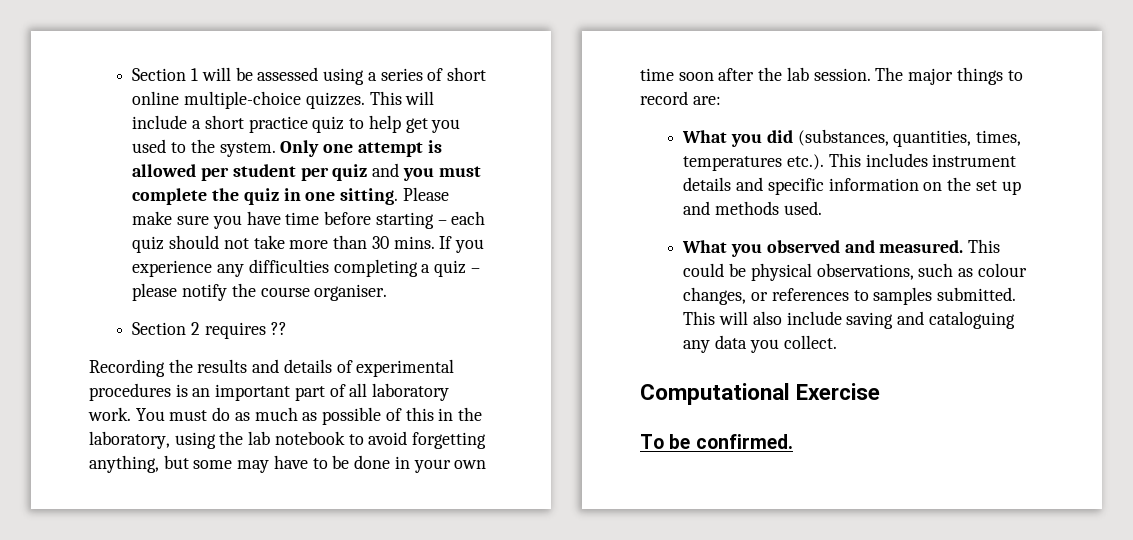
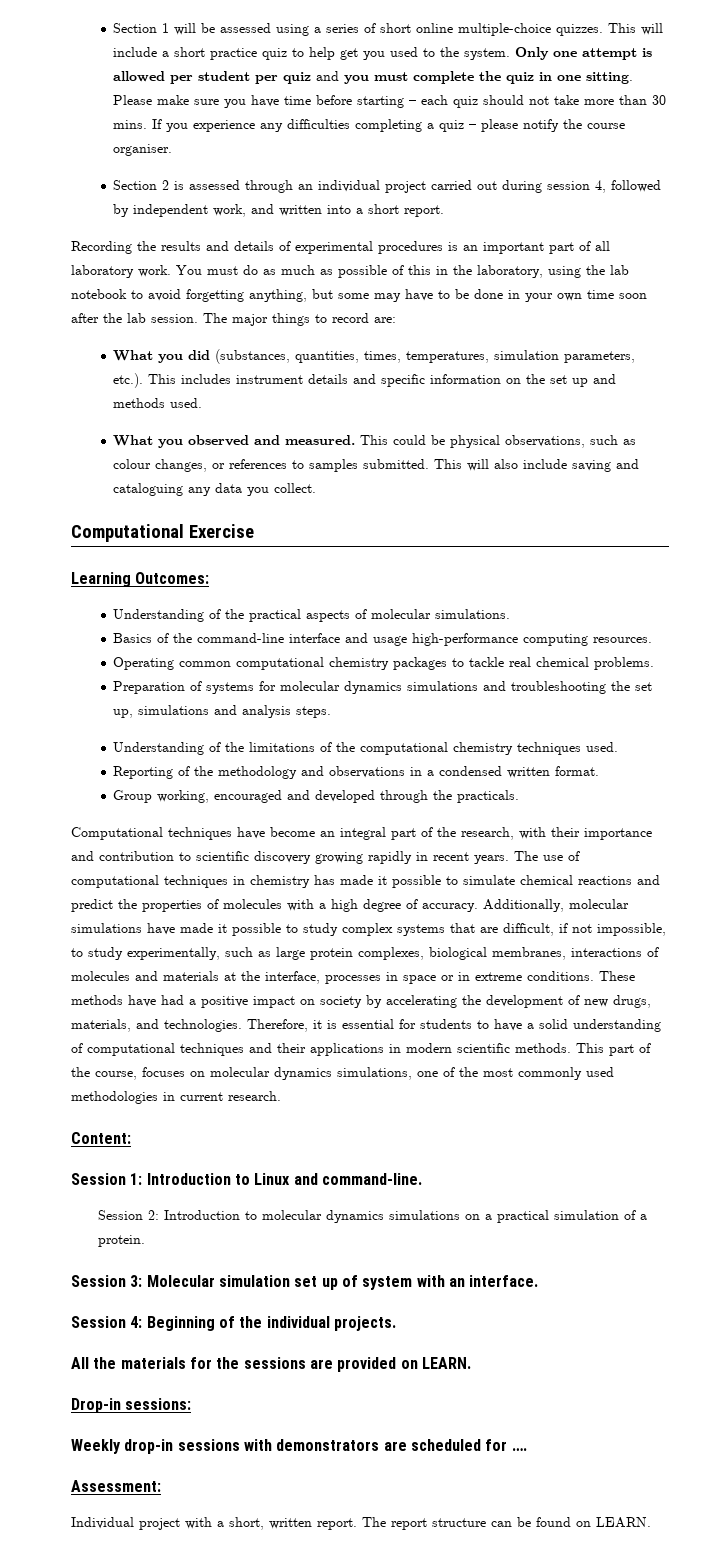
- Section 2 requires ??
+ Section 2 is assessed through an individual project carried out during session 4, followed by independent work, and written into a short report.
- What you did (substances, quantities, times, temperatures etc.). This includes instrument details and specific information on the set up and methods used.
+ What you did (substances, quantities, times, temperatures, simulation parameters, etc.). This includes instrument details and specific information on the set up and methods used.
- To be confirmed.
+ Learning Outcomes:
+ Understanding of the practical aspects of molecular simulations.
+ Basics of the command-line interface and usage high-performance computing resources.
+ Operating common computational chemistry packages to tackle real chemical problems.
+ Preparation of systems for molecular dynamics simulations and troubleshooting the set up, simulations and analysis steps.
+ Understanding of the limitations of the computational chemistry techniques used.
+ Reporting of the methodology and observations in a condensed written format.
+ Group working, encouraged and developed through the practicals.
+ Computational techniques have become an integral part of the research, with their importance and contribution to scientific discovery growing rapidly in recent years. The use of computational techniques in chemistry has made it possible to simulate chemical reactions and predict the properties of molecules with a high degree of accuracy. Additionally, molecular simulations have made it possible to study complex systems that are difficult, if not impossible, to study experimentally, such as large protein complexes, biological membranes, interactions of molecules and materials at the interface, processes in space or in extreme conditions. These methods have had a positive impact on society by accelerating the development of new drugs, materials, and technologies. Therefore, it is essential for students to have a solid understanding of computational techniques and their applications in modern scientific methods. This part of the course, focuses on molecular dynamics simulations, one of the most commonly used methodologies in current research.
+ Content:
+ Session 1: Introduction to Linux and command-line.
+ Session 2: Introduction to molecular dynamics simulations on a practical simulation of a protein.
+ Session 3: Molecular simulation set up of system with an interface.
+ Session 4: Beginning of the individual projects.
+ All the materials for the sessions are provided on LEARN.
+ Drop-in sessions:
+ Weekly drop-in sessions with demonstrators are scheduled for ….
+ Assessment:
+ Individual project with a short, written report. The report structure can be found on LEARN.

